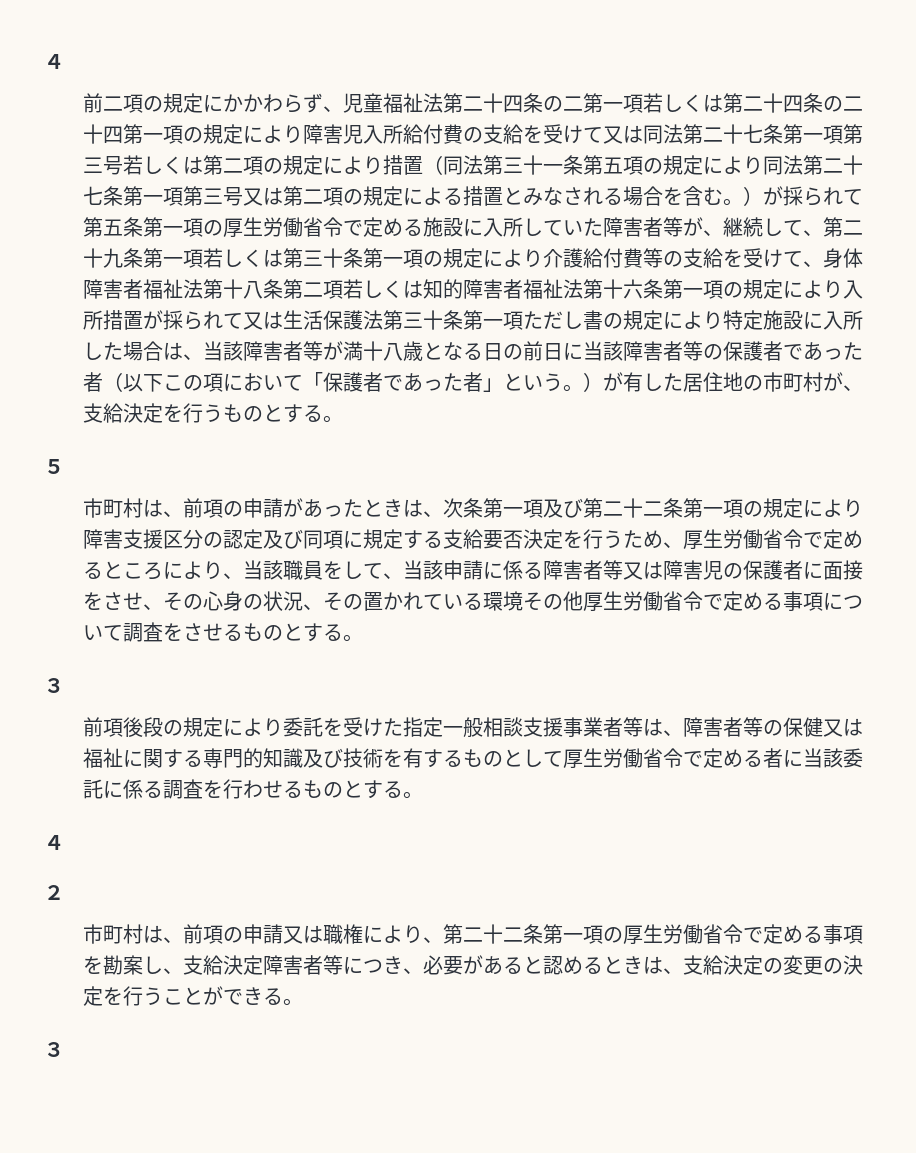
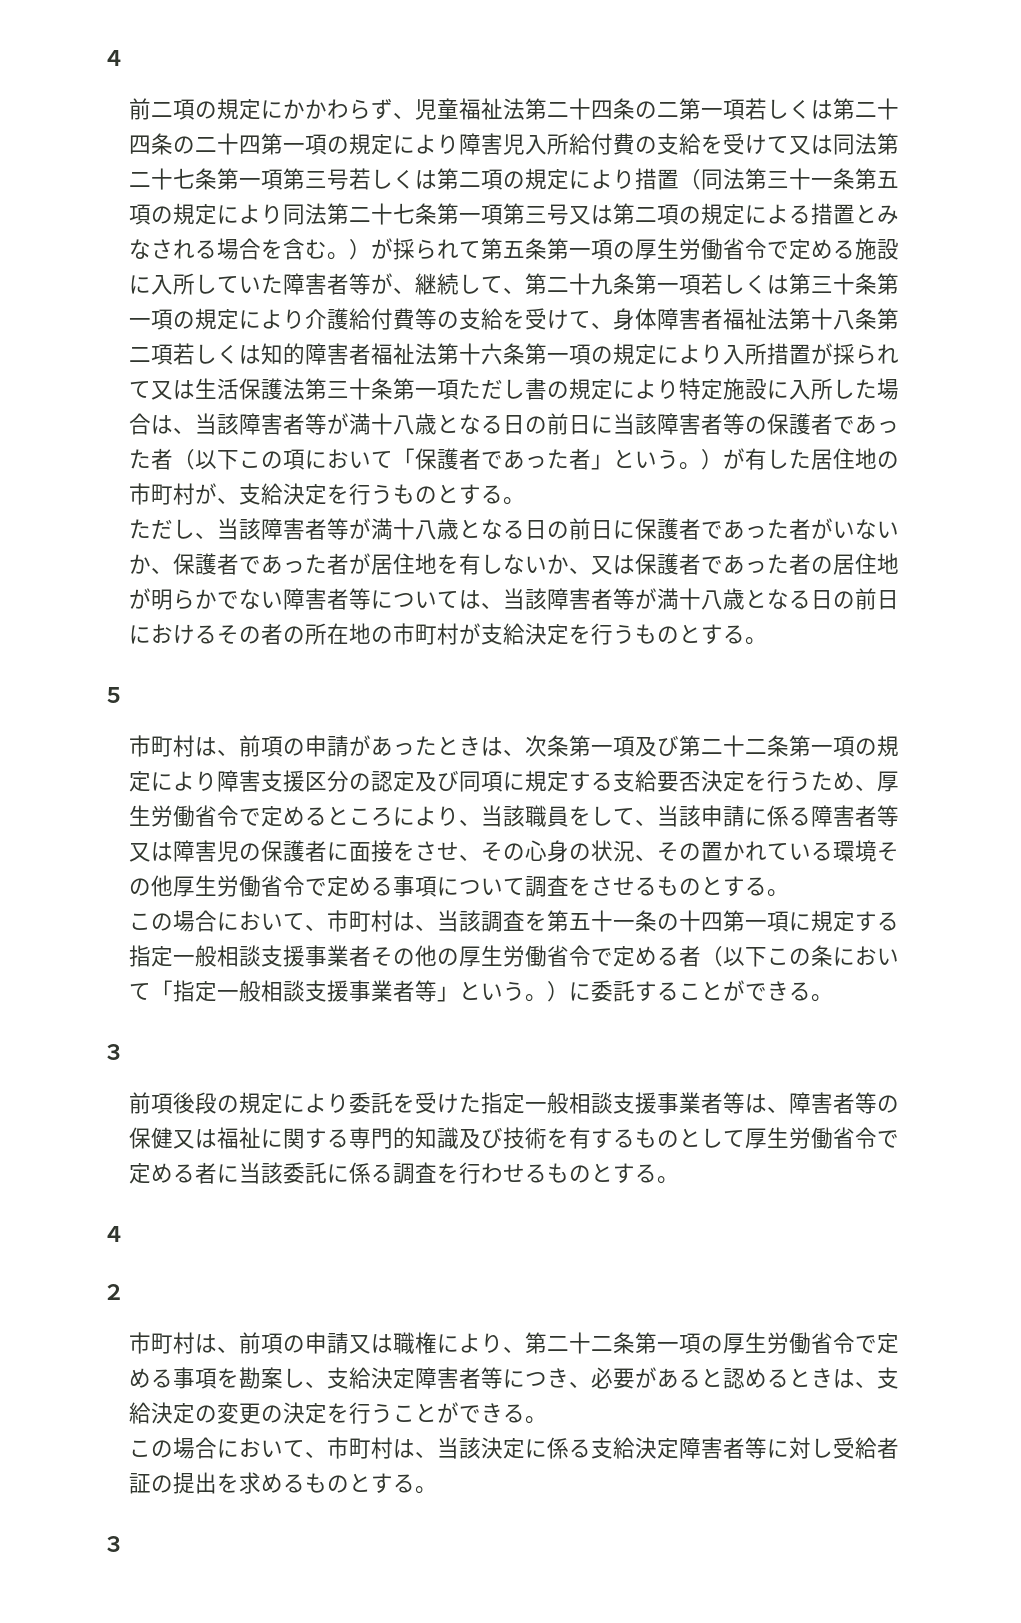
+ ただし、当該障害者等が満十八歳となる日の前日に保護者であった者がいないか、保護者であった者が居住地を有しないか、又は保護者であった者の居住地が明らかでない障害者等については、当該障害者等が満十八歳となる日の前日におけるその者の所在地の市町村が支給決定を行うものとする。
+ この場合において、市町村は、当該調査を第五十一条の十四第一項に規定する指定一般相談支援事業者その他の厚生労働省令で定める者（以下この条において「指定一般相談支援事業者等」という。）に委託することができる。
+ この場合において、市町村は、当該決定に係る支給決定障害者等に対し受給者証の提出を求めるものとする。

